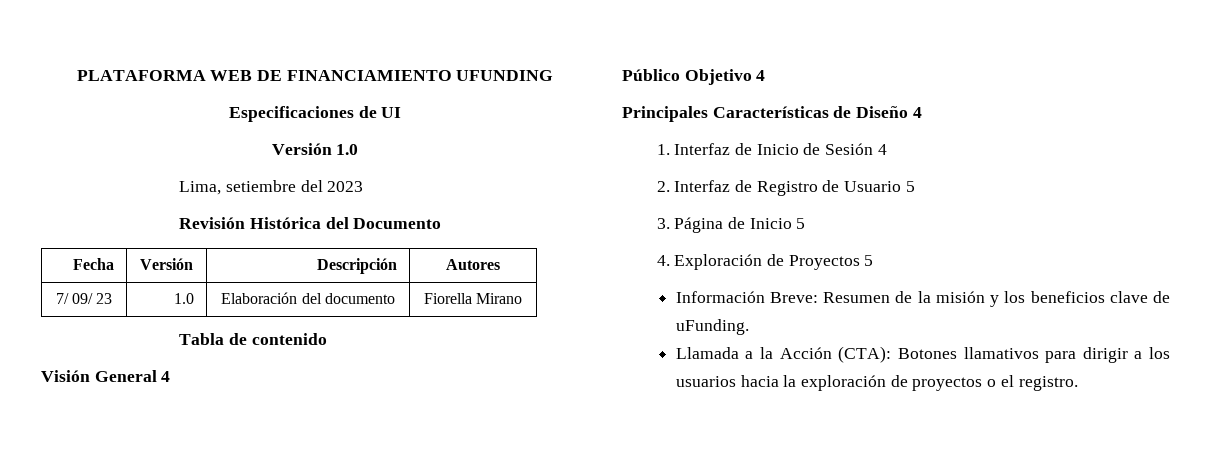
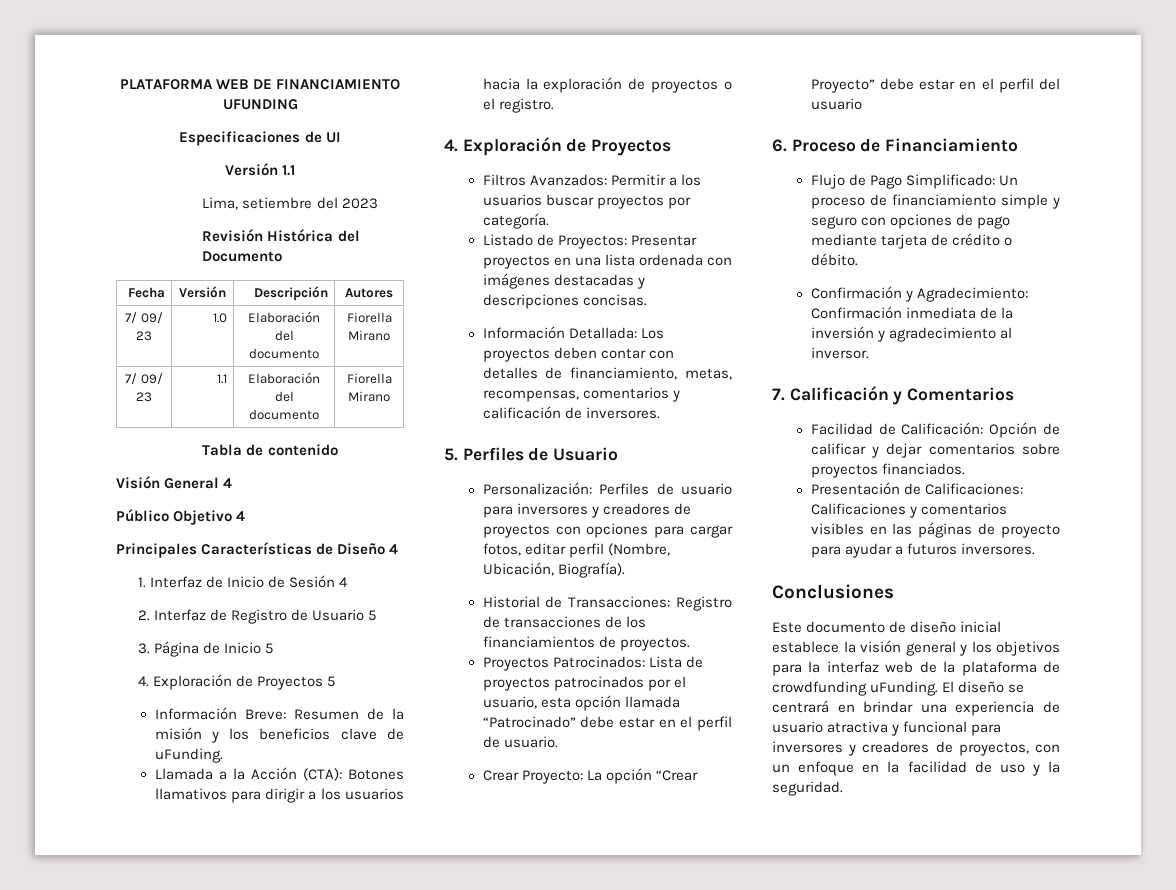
- Versión 1.0
+ Versión 1.1
+ 7/ 09/ 23 | 1.1 | Elaboración del documento | Fiorella Mirano
  Llamada a la Acción (CTA): Botones llamativos para dirigir a los usuarios hacia la exploración de proyectos o el registro.
+ 4. Exploración de Proyectos
+ Filtros Avanzados: Permitir a los usuarios buscar proyectos por categoría.
+ Listado de Proyectos: Presentar proyectos en una lista ordenada con imágenes destacadas y descripciones concisas.
+ Información Detallada: Los proyectos deben contar con detalles de financiamiento, metas, recompensas, comentarios y calificación de inversores.
+ 5. Perfiles de Usuario
+ Personalización: Perfiles de usuario para inversores y creadores de proyectos con opciones para cargar fotos, editar perfil (Nombre, Ubicación, Biografía).
+ Historial de Transacciones: Registro de transacciones de los financiamientos de proyectos.
+ Proyectos Patrocinados: Lista de proyectos patrocinados por el usuario, esta opción llamada “Patrocinado” debe estar en el perfil de usuario.
+ Crear Proyecto: La opción “Crear Proyecto” debe estar en el perfil del usuario
+ 6. Proceso de Financiamiento
+ Flujo de Pago Simplificado: Un proceso de financiamiento simple y seguro con opciones de pago mediante tarjeta de crédito o débito.
+ Confirmación y Agradecimiento: Confirmación inmediata de la inversión y agradecimiento al inversor.
+ 7. Calificación y Comentarios
+ Facilidad de Calificación: Opción de calificar y dejar comentarios sobre proyectos financiados.
+ Presentación de Calificaciones: Calificaciones y comentarios visibles en las páginas de proyecto para ayudar a futuros inversores.
+ Conclusiones
+ Este documento de diseño inicial establece la visión general y los objetivos para la interfaz web de la plataforma de crowdfunding uFunding. El diseño se centrará en brindar una experiencia de usuario atractiva y funcional para inversores y creadores de proyectos, con un enfoque en la facilidad de uso y la seguridad.

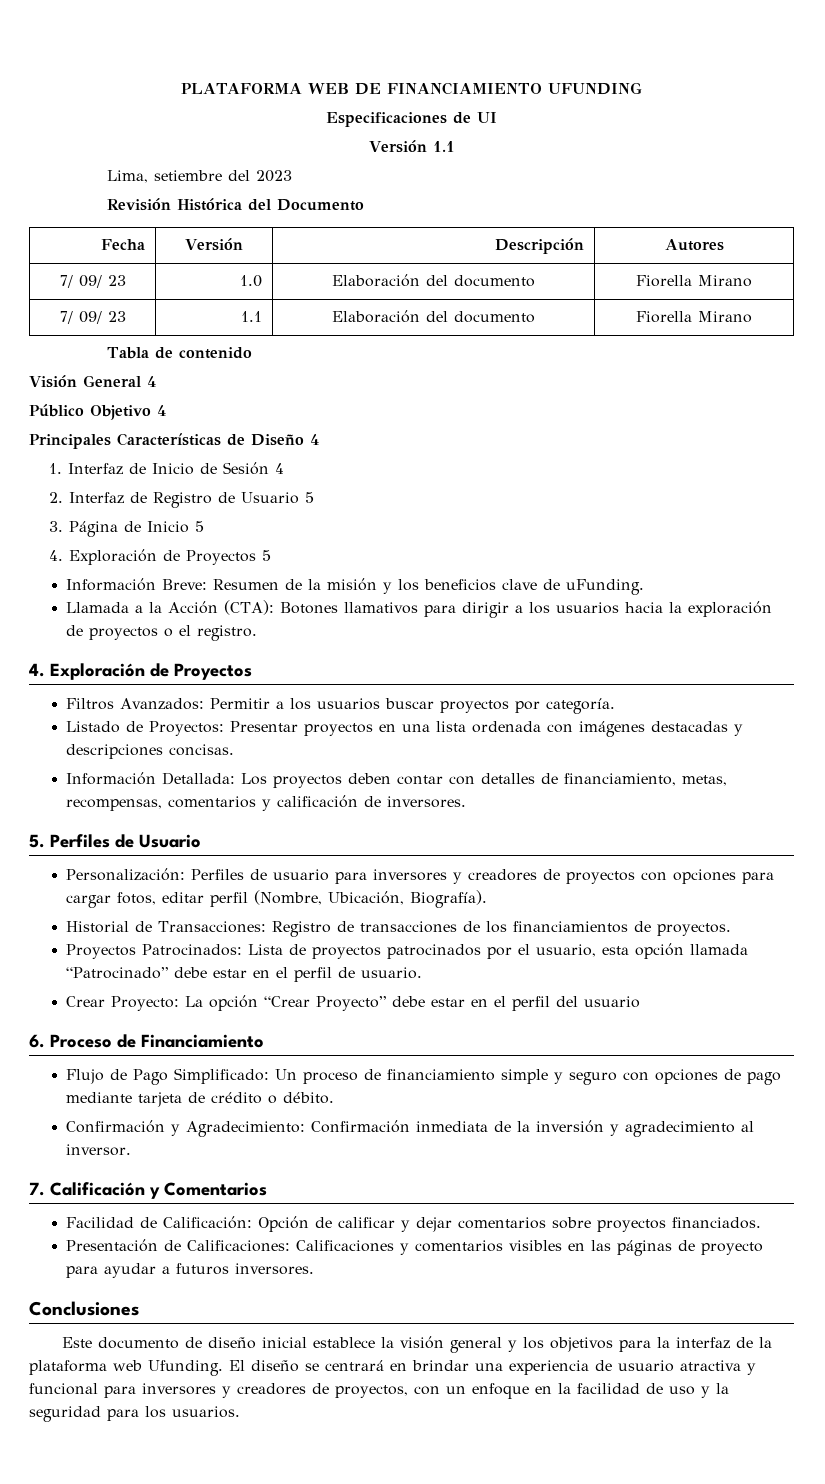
- Este documento de diseño inicial establece la visión general y los objetivos para la interfaz web de la plataforma de crowdfunding uFunding.
+ Este documento de diseño inicial establece la visión general y los objetivos para la interfaz de la plataforma web Ufunding.
- El diseño se centrará en brindar una experiencia de usuario atractiva y funcional para inversores y creadores de proyectos, con un enfoque en la facilidad de uso y la seguridad.
+ El diseño se centrará en brindar una experiencia de usuario atractiva y funcional para inversores y creadores de proyectos, con un enfoque en la facilidad de uso y la seguridad para los usuarios.

